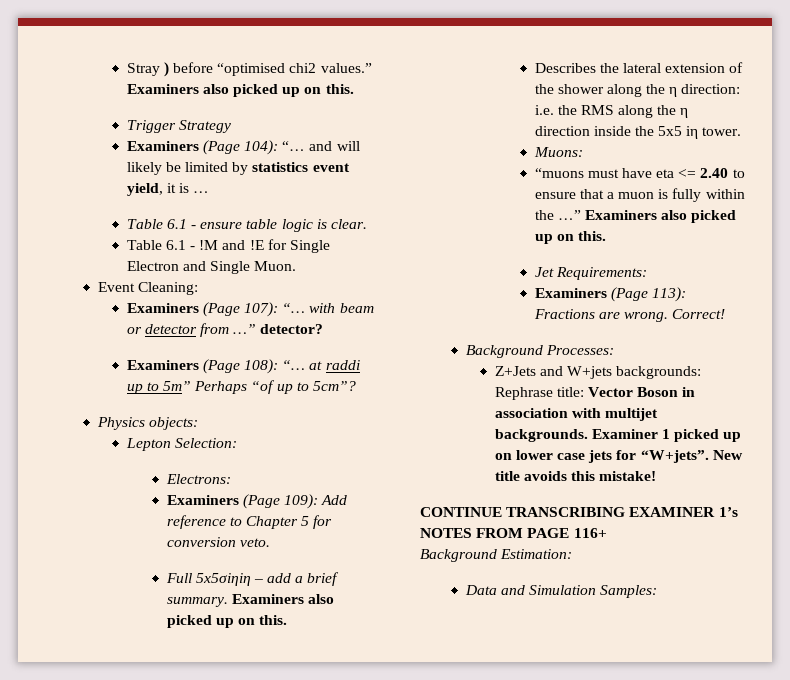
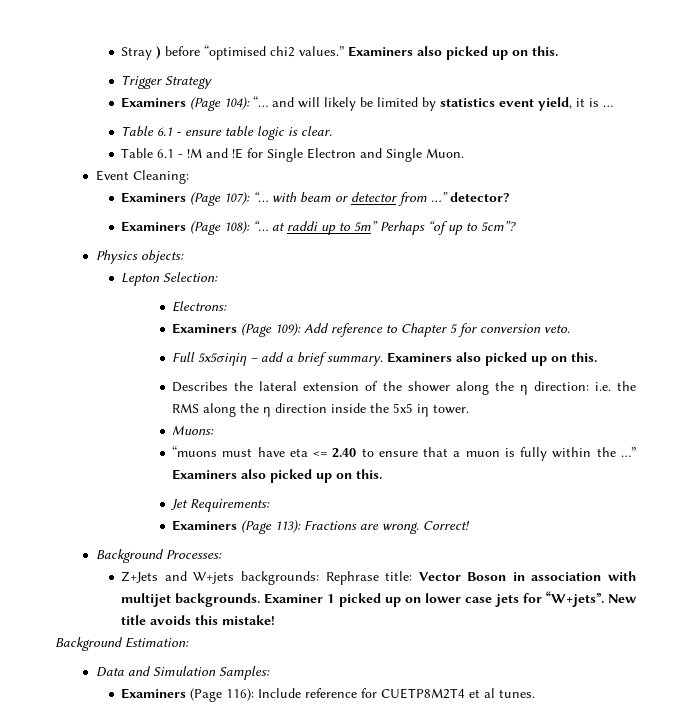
- CONTINUE TRANSCRIBING EXAMINER 1’s NOTES FROM PAGE 116+
+ Examiners (Page 116): Include reference for CUETP8M2T4 et al tunes.

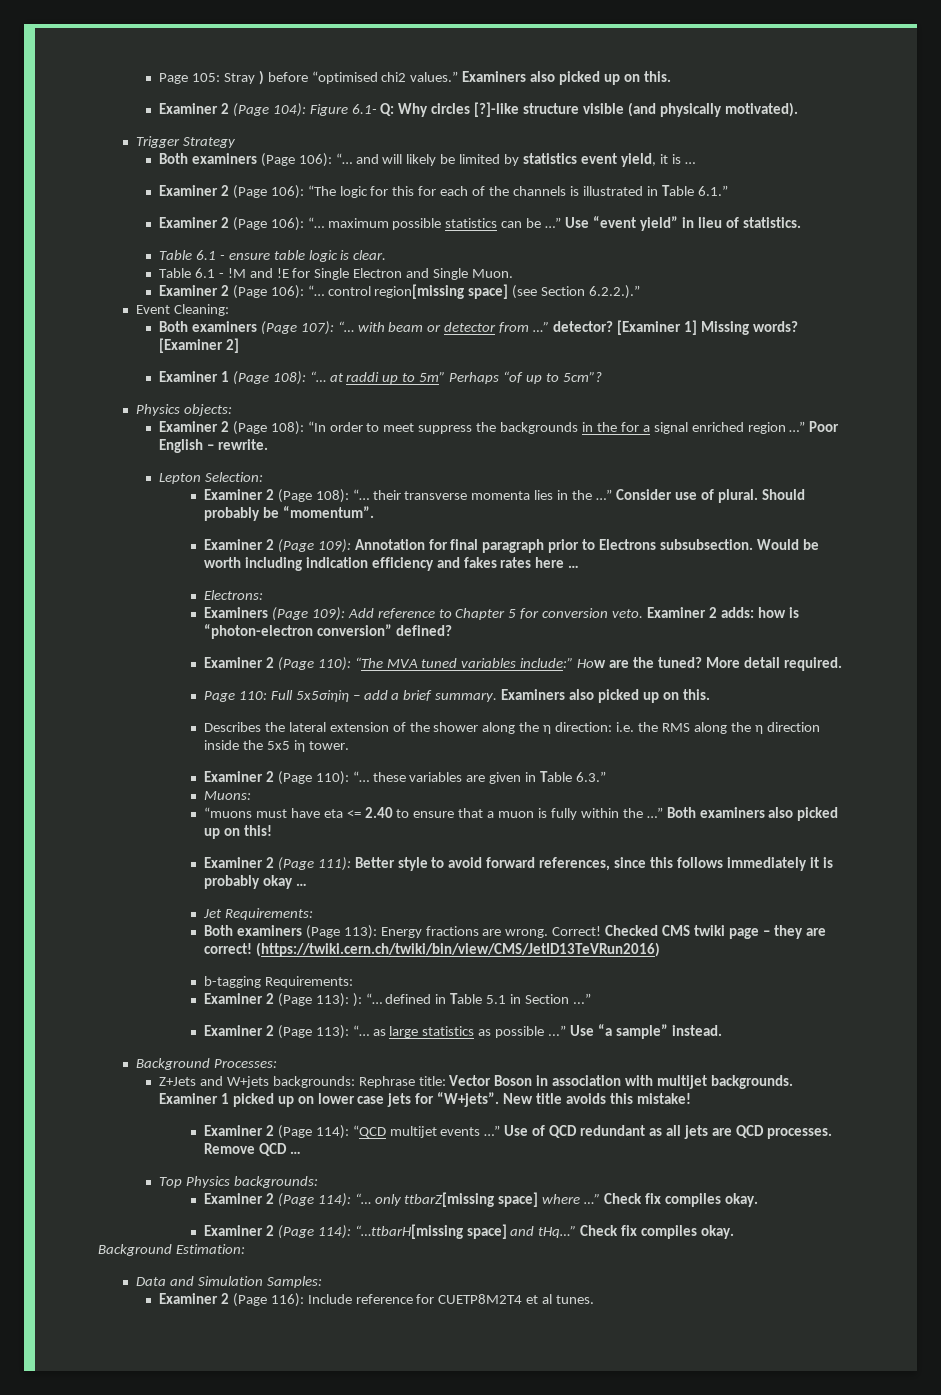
- Stray ) before “optimised chi2 values.”
+ Page 105: Stray ) before “optimised chi2 values.”
+ Examiner 2 (Page 104): Figure 6.1- Q: Why circles [?]-like structure visible (and physically motivated).
  Trigger Strategy
- Examiners (Page 104): “… and will likely be limited by statistics event yield, it is …
+ Both examiners (Page 106): “… and will likely be limited by statistics event yield, it is …
+ Examiner 2 (Page 106): “The logic for this for each of the channels is illustrated in Table 6.1.”
+ Examiner 2 (Page 106): “… maximum possible statistics can be …” Use “event yield” in lieu of statistics.
+ Examiner 2 (Page 106): “… control region[missing space] (see Section 6.2.2.).”
- Examiners (Page 107): “… with beam or detector from …” detector?
- Examiners (Page 108): “… at raddi up to 5m” Perhaps “of up to 5cm”?
+ Both examiners (Page 107): “… with beam or detector from …” detector? [Examiner 1] Missing words? [Examiner 2]
+ Examiner 1 (Page 108): “… at raddi up to 5m” Perhaps “of up to 5cm”?
+ Examiner 2 (Page 108): “In order to meet suppress the backgrounds in the for a signal enriched region …” Poor English – rewrite.
  Lepton Selection:
+ Examiner 2 (Page 108): “… their transverse momenta lies in the …” Consider use of plural. Should probably be “momentum”.
+ Examiner 2 (Page 109): Annotation for final paragraph prior to Electrons subsubsection. Would be worth including indication efficiency and fakes rates here …
- Examiners (Page 109): Add reference to Chapter 5 for conversion veto.
- Full 5x5σiηiη – add a brief summary.
+ Examiners (Page 109): Add reference to Chapter 5 for conversion veto. Examiner 2 adds: how is “photon-electron conversion” defined?
+ Examiner 2 (Page 110): “The MVA tuned variables include:” How are the tuned? More detail required.
+ Page 110: Full 5x5σiηiη – add a brief summary.
+ Examiner 2 (Page 110): “… these variables are given in Table 6.3.”
- “muons must have eta <= 2.40 to ensure that a muon is fully within the …” Examiners also picked up on this.
+ “muons must have eta <= 2.40 to ensure that a muon is fully within the …” Both examiners also picked up on this!
+ Examiner 2 (Page 111): Better style to avoid forward references, since this follows immediately it is probably okay …
  Jet Requirements:
- Examiners (Page 113): Fractions are wrong. Correct!
+ Both examiners (Page 113): Energy fractions are wrong. Correct! Checked CMS twiki page – they are correct! (https://twiki.cern.ch/twiki/bin/view/CMS/JetID13TeVRun2016)
+ b-tagging Requirements:
+ Examiner 2 (Page 113): ): “… defined in Table 5.1 in Section ...”
+ Examiner 2 (Page 113): “… as large statistics as possible ...” Use “a sample” instead.
+ Examiner 2 (Page 114): “QCD multijet events …” Use of QCD redundant as all jets are QCD processes. Remove QCD …
+ Top Physics backgrounds:
+ Examiner 2 (Page 114): “… only ttbarZ[missing space] where …” Check fix compiles okay.
+ Examiner 2 (Page 114): “…ttbarH[missing space] and tHq…” Check fix compiles okay.
- Examiners (Page 116): Include reference for CUETP8M2T4 et al tunes.
+ Examiner 2 (Page 116): Include reference for CUETP8M2T4 et al tunes.

